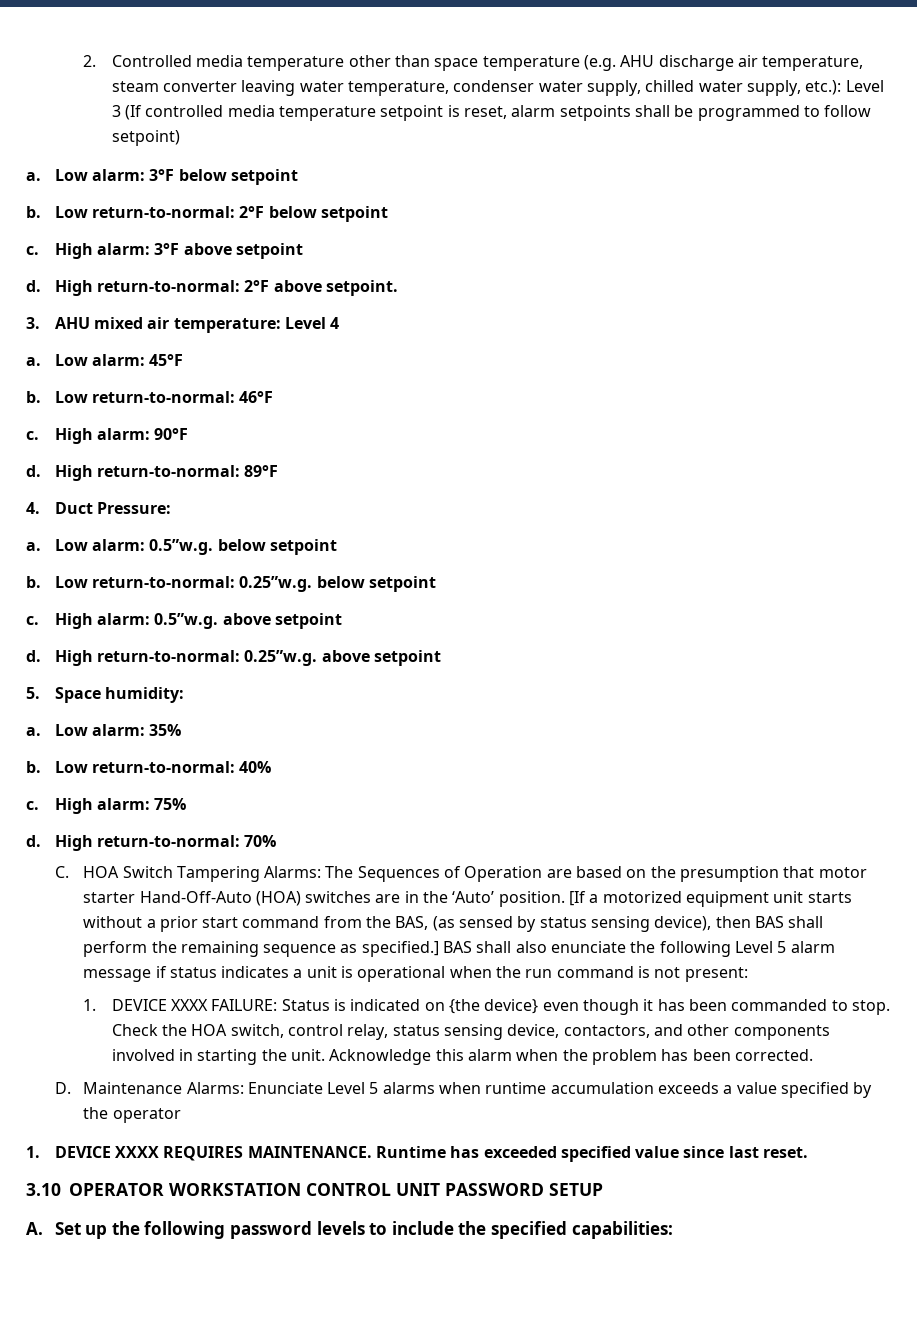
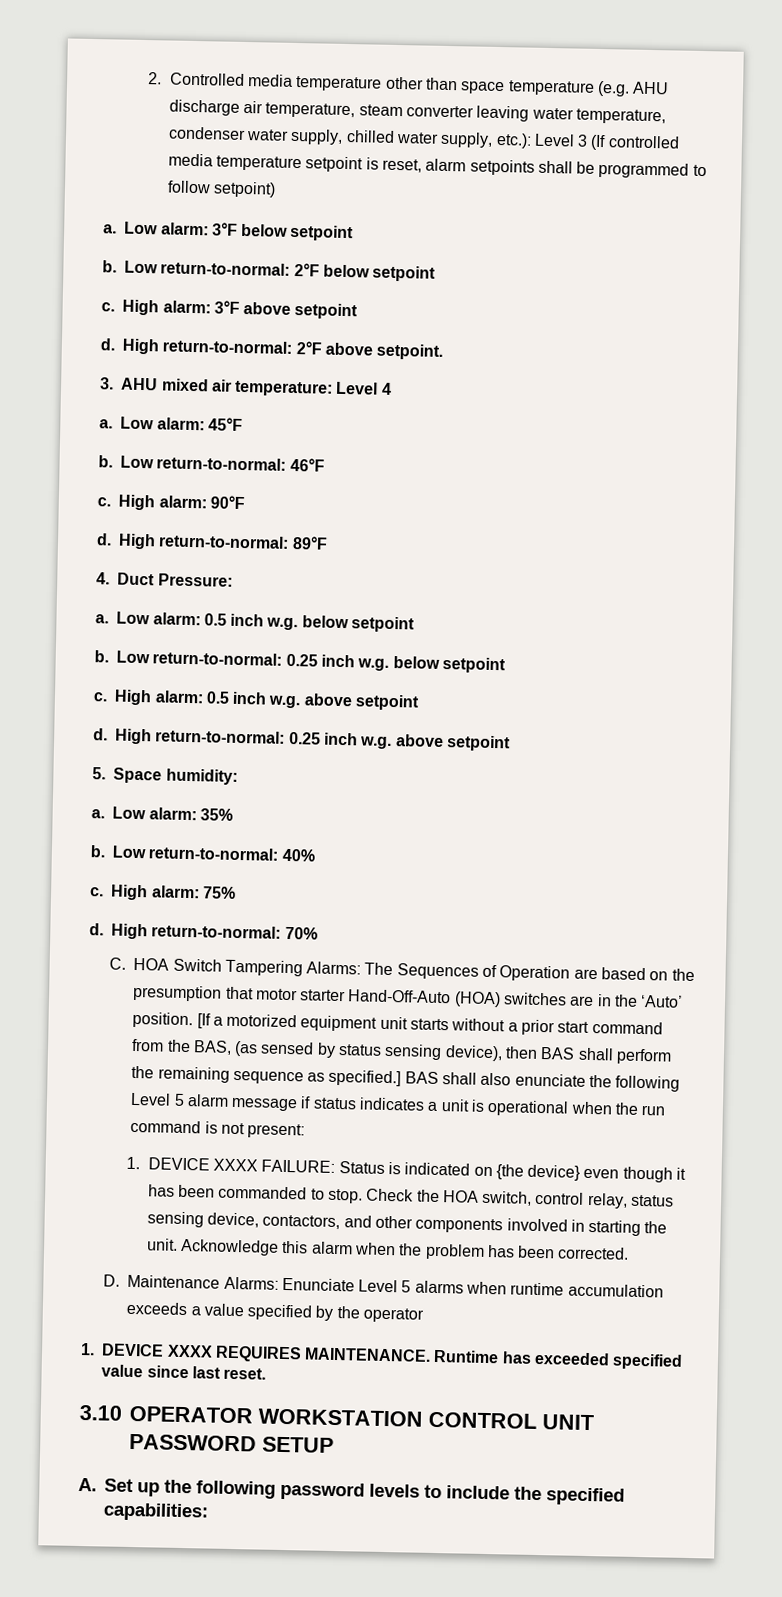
- Low alarm: 0.5”w.g. below setpoint
- b. Low return-to-normal: 0.25”w.g. below setpoint
- c. High alarm: 0.5”w.g. above setpoint
- d. High return-to-normal: 0.25”w.g. above setpoint
+ Low alarm: 0.5 inch w.g. below setpoint
+ b. Low return-to-normal: 0.25 inch w.g. below setpoint
+ c. High alarm: 0.5 inch w.g. above setpoint
+ d. High return-to-normal: 0.25 inch w.g. above setpoint

